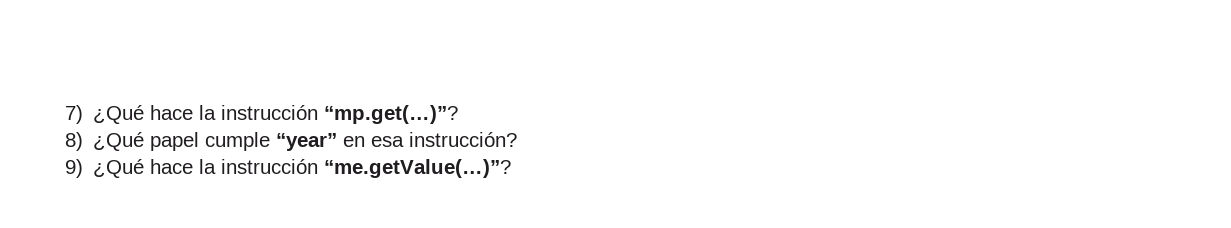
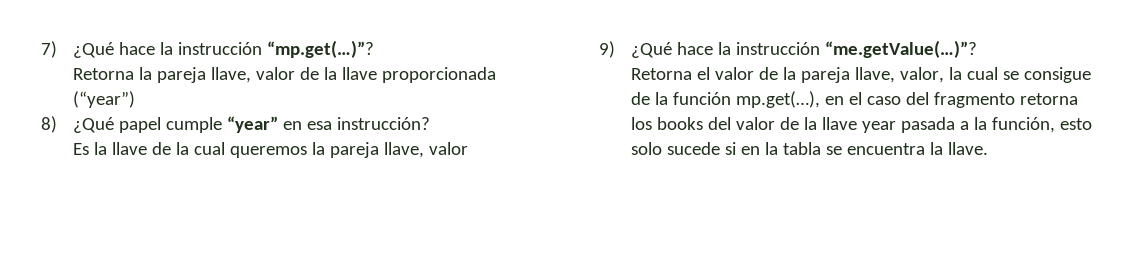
+ Retorna la pareja llave, valor de la llave proporcionada (“year”)
+ Es la llave de la cual queremos la pareja llave, valor
+ Retorna el valor de la pareja llave, valor, la cual se consigue de la función mp.get(…), en el caso del fragmento retorna los books del valor de la llave year pasada a la función, esto solo sucede si en la tabla se encuentra la llave.

